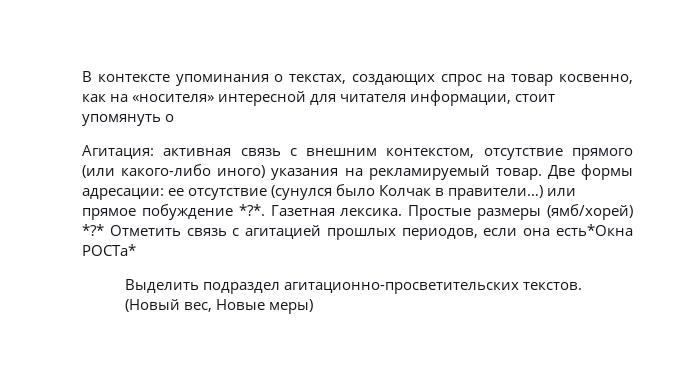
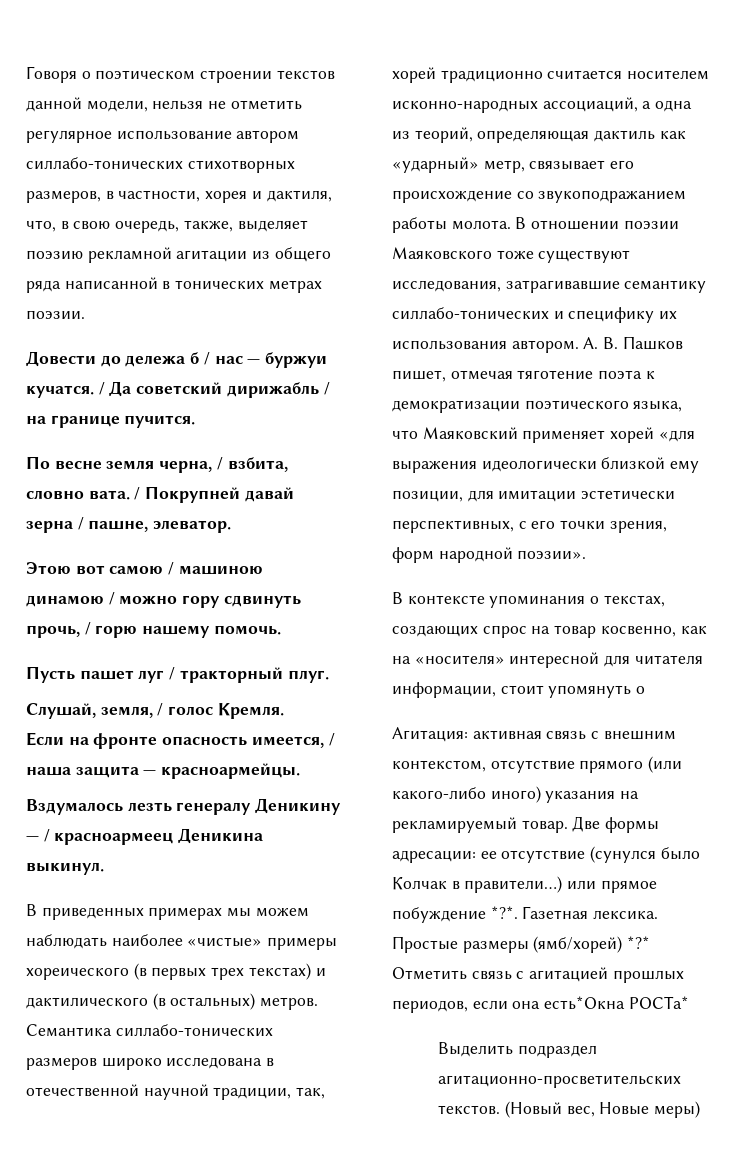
+ Говоря о поэтическом строении текстов данной модели, нельзя не отметить регулярное использование автором силлабо-тонических стихотворных размеров, в частности, хорея и дактиля, что, в свою очередь, также, выделяет поэзию рекламной агитации из общего ряда написанной в тонических метрах поэзии.
+ Довести до дележа б / нас — буржуи кучатся. / Да советский дирижабль / на границе пучится.
+ По весне земля черна, / взбита, словно вата. / Покрупней давай зерна / пашне, элеватор.
+ Этою вот самою / машиною динамою / можно гору сдвинуть прочь, / горю нашему помочь.
+ Пусть пашет луг / тракторный плуг.
+ Слушай, земля, / голос Кремля.
+ Если на фронте опасность имеется, / наша защита — красноармейцы.
+ Вздумалось лезть генералу Деникину — / красноармеец Деникина выкинул.
+ В приведенных примерах мы можем наблюдать наиболее «чистые» примеры хореического (в первых трех текстах) и дактилического (в остальных) метров. Семантика силлабо-тонических размеров широко исследована в отечественной научной традиции, так, хорей традиционно считается носителем исконно-народных ассоциаций, а одна из теорий, определяющая дактиль как «ударный» метр, связывает его происхождение со звукоподражанием работы молота. В отношении поэзии Маяковского тоже существуют исследования, затрагивавшие семантику силлабо-тонических и специфику их использования автором. А. В. Пашков пишет, отмечая тяготение поэта к демократизации поэтического языка, что Маяковский применяет хорей «для выражения идеологически близкой ему позиции, для имитации эстетически перспективных, с его точки зрения, форм народной поэзии».

